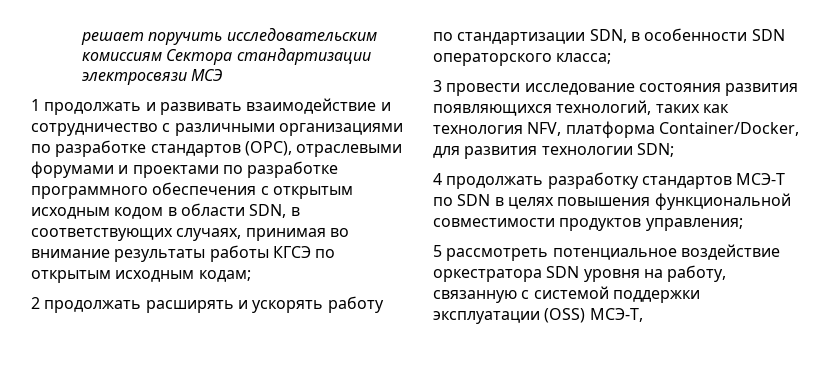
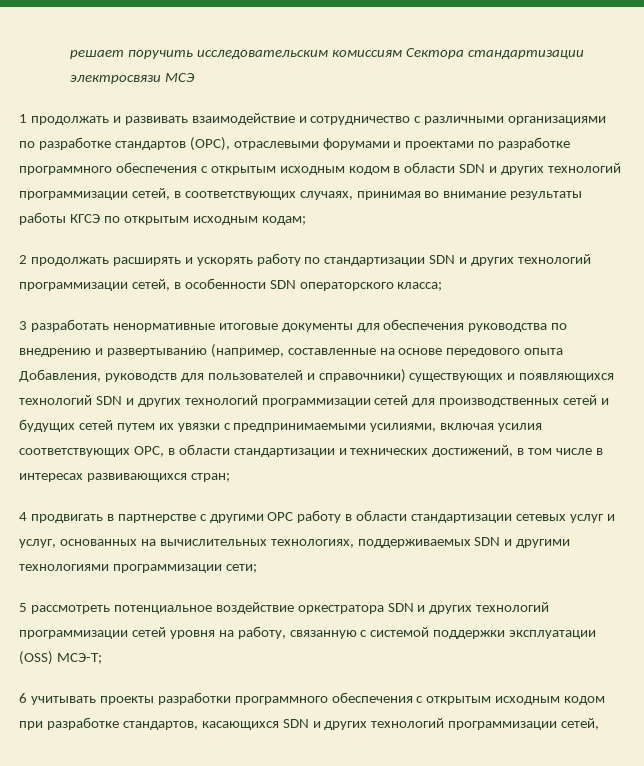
- 1 продолжать и развивать взаимодействие и сотрудничество с различными организациями по разработке стандартов (ОРС), отраслевыми форумами и проектами по разработке программного обеспечения с открытым исходным кодом в области SDN, в соответствующих случаях, принимая во внимание результаты работы КГСЭ по открытым исходным кодам;
+ 1 продолжать и развивать взаимодействие и сотрудничество с различными организациями по разработке стандартов (ОРС), отраслевыми форумами и проектами по разработке программного обеспечения с открытым исходным кодом в области SDN и других технологий программизации сетей, в соответствующих случаях, принимая во внимание результаты работы КГСЭ по открытым исходным кодам;
- 2 продолжать расширять и ускорять работу по стандартизации SDN, в особенности SDN операторского класса;
+ 2 продолжать расширять и ускорять работу по стандартизации SDN и других технологий программизации сетей, в особенности SDN операторского класса;
- 3 провести исследование состояния развития появляющихся технологий, таких как технология NFV, платформа Container/Docker, для развития технологии SDN;
- 4 продолжать разработку стандартов МСЭ-Т по SDN в целях повышения функциональной совместимости продуктов управления;
+ 3 разработать ненормативные итоговые документы для обеспечения руководства по внедрению и развертыванию (например, составленные на основе передового опыта Добавления, руководств для пользователей и справочники) существующих и появляющихся технологий SDN и других технологий программизации сетей для производственных сетей и будущих сетей путем их увязки с предпринимаемыми усилиями, включая усилия соответствующих ОРС, в области стандартизации и технических достижений, в том числе в интересах развивающихся стран;
+ 4 продвигать в партнерстве с другими ОРС работу в области стандартизации сетевых услуг и услуг, основанных на вычислительных технологиях, поддерживаемых SDN и другими технологиями программизации сети;
- 5 рассмотреть потенциальное воздействие оркестратора SDN уровня на работу, связанную с системой поддержки эксплуатации (OSS) МСЭ-Т,
+ 5 рассмотреть потенциальное воздействие оркестратора SDN и других технологий программизации сетей уровня на работу, связанную с системой поддержки эксплуатации (OSS) МСЭ-Т;
+ 6 учитывать проекты разработки программного обеспечения с открытым исходным кодом при разработке стандартов, касающихся SDN и других технологий программизации сетей,

